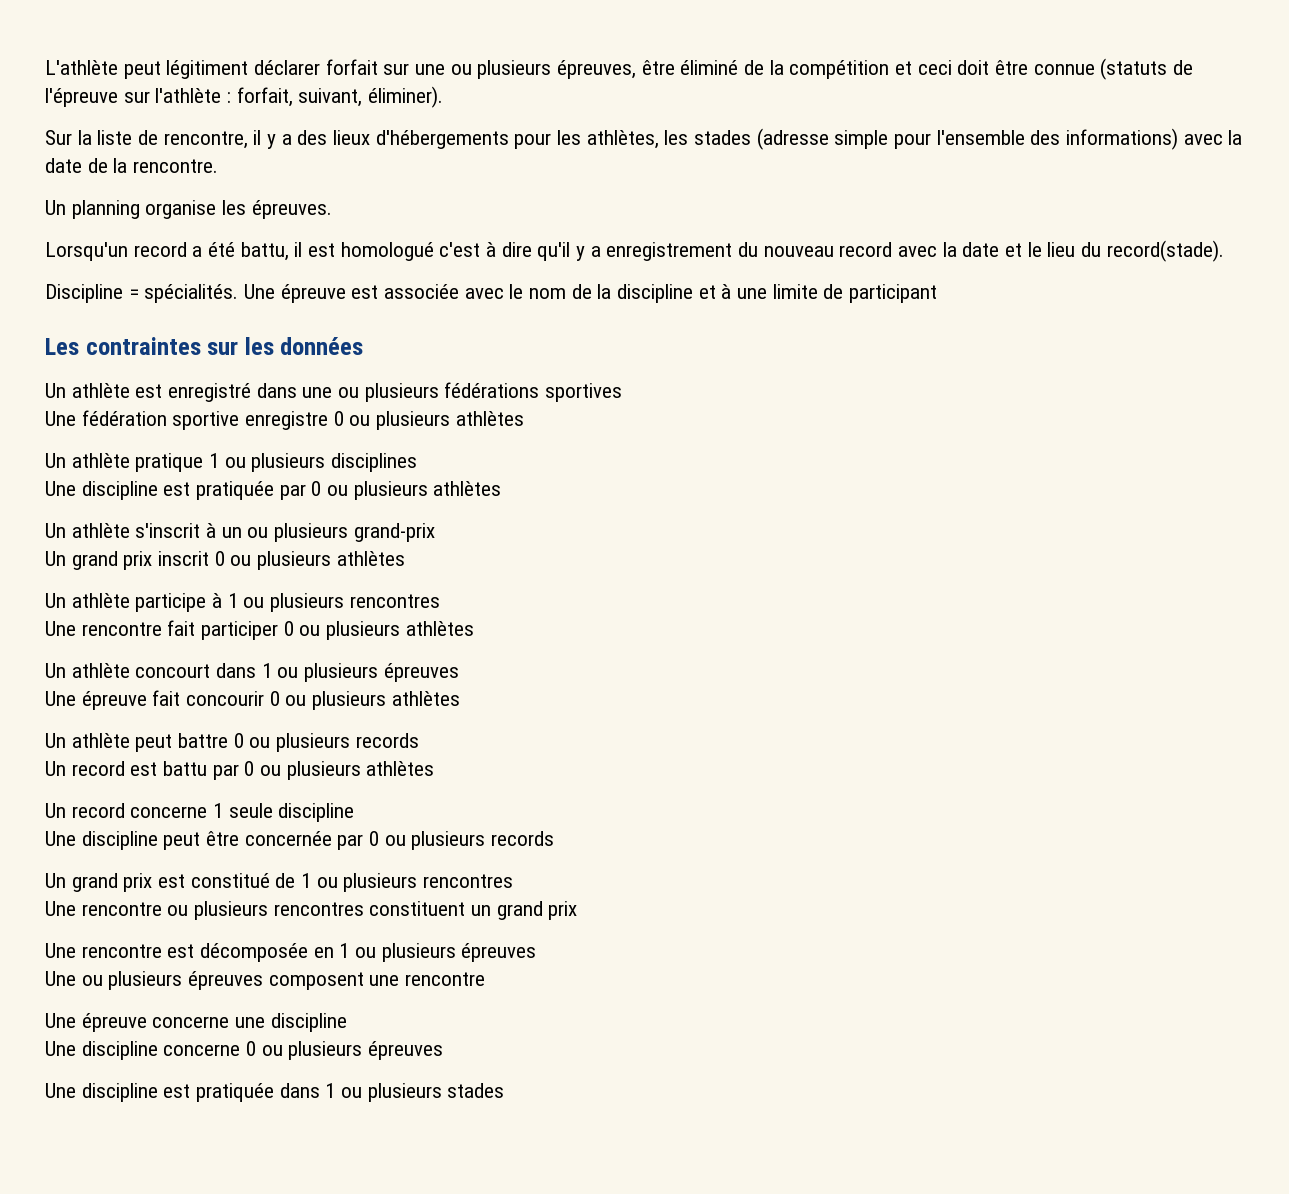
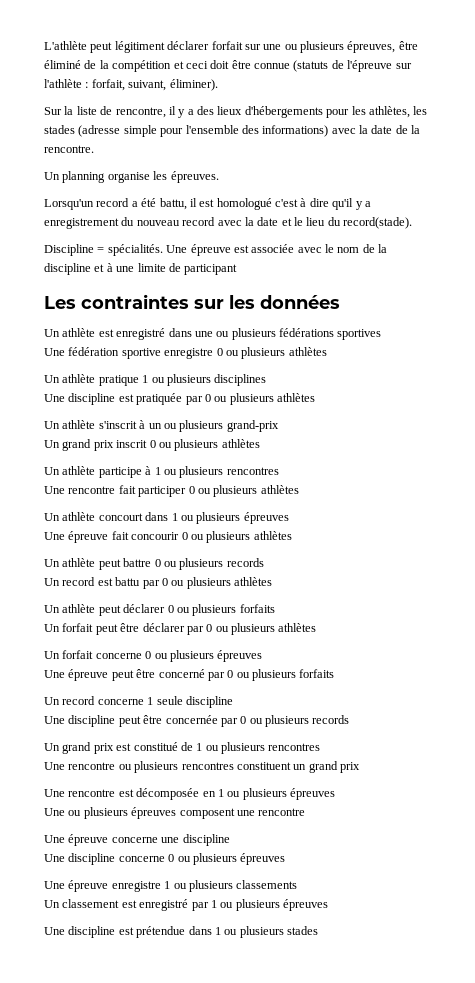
+ Un athlète peut déclarer 0 ou plusieurs forfaits
+ Un forfait peut être déclarer par 0 ou plusieurs athlètes
+ Un forfait concerne 0 ou plusieurs épreuves
+ Une épreuve peut être concerné par 0 ou plusieurs forfaits
- Une discipline est pratiquée dans 1 ou plusieurs stades
+ Une épreuve enregistre 1 ou plusieurs classements
+ Un classement est enregistré par 1 ou plusieurs épreuves
+ Une discipline est prétendue dans 1 ou plusieurs stades

